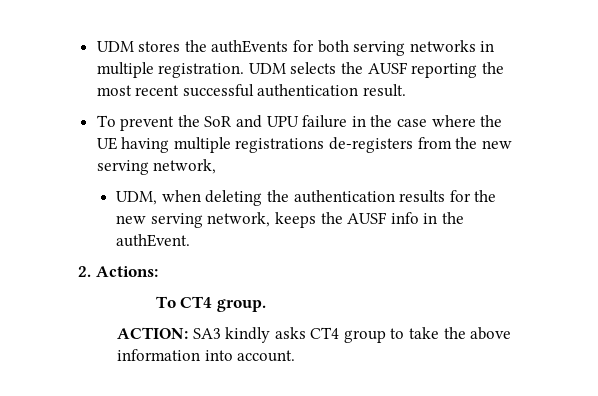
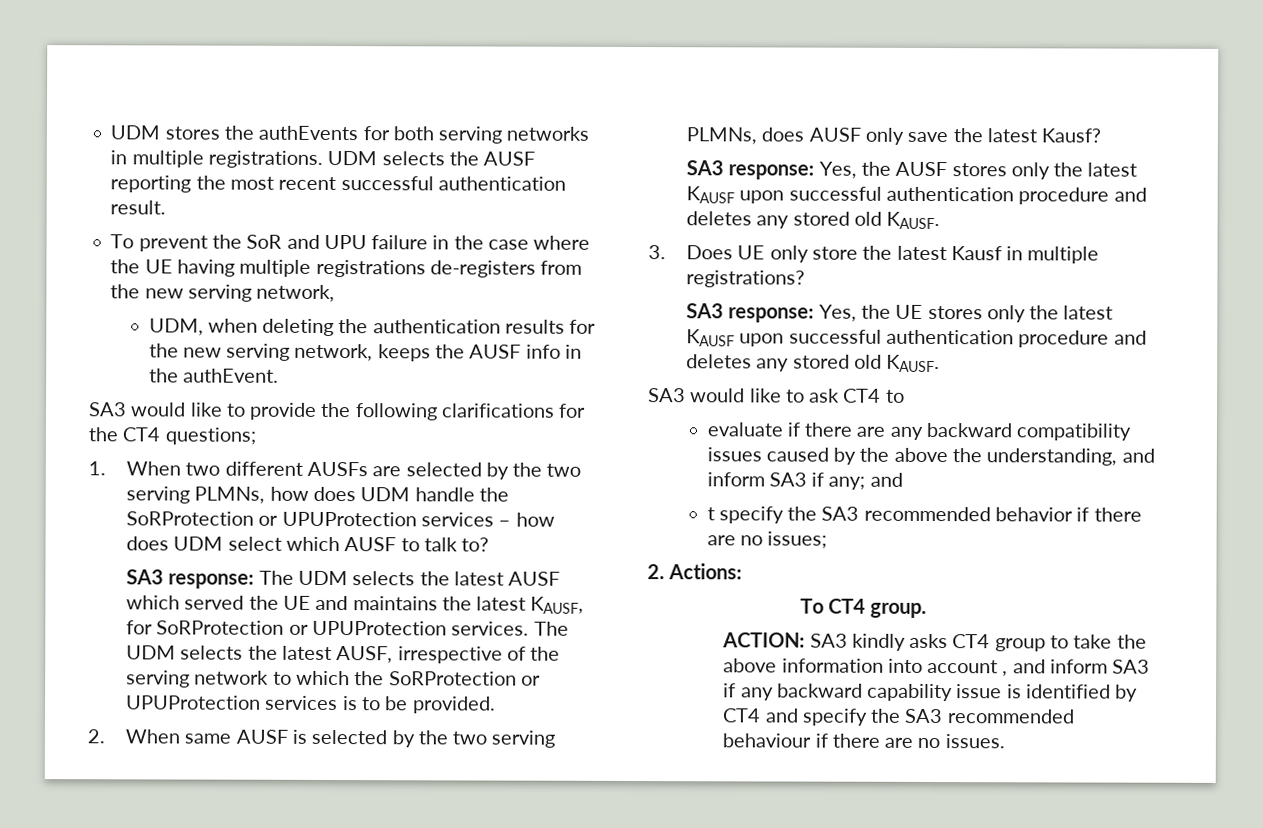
- UDM stores the authEvents for both serving networks in multiple registration.
+ UDM stores the authEvents for both serving networks in multiple registrations.
+ SA3 would like to provide the following clarifications for the CT4 questions;
+ 1. When two different AUSFs are selected by the two serving PLMNs, how does UDM handle the SoRProtection or UPUProtection services – how does UDM select which AUSF to talk to?
+ SA3 response: The UDM selects the latest AUSF which served the UE and maintains the latest KAUSF, for SoRProtection or UPUProtection services. The UDM selects the latest AUSF, irrespective of the serving network to which the SoRProtection or UPUProtection services is to be provided.
+ 2. When same AUSF is selected by the two serving PLMNs, does AUSF only save the latest Kausf?
+ SA3 response: Yes, the AUSF stores only the latest KAUSF upon successful authentication procedure and deletes any stored old KAUSF.
+ 3. Does UE only store the latest Kausf in multiple registrations?
+ SA3 response: Yes, the UE stores only the latest KAUSF upon successful authentication procedure and deletes any stored old KAUSF.
+ SA3 would like to ask CT4 to
+ evaluate if there are any backward compatibility issues caused by the above the understanding, and inform SA3 if any; and
+ t specify the SA3 recommended behavior if there are no issues;
- ACTION: SA3 kindly asks CT4 group to take the above information into account.
+ ACTION: SA3 kindly asks CT4 group to take the above information into account , and inform SA3 if any backward capability issue is identified by CT4 and specify the SA3 recommended behaviour if there are no issues.

